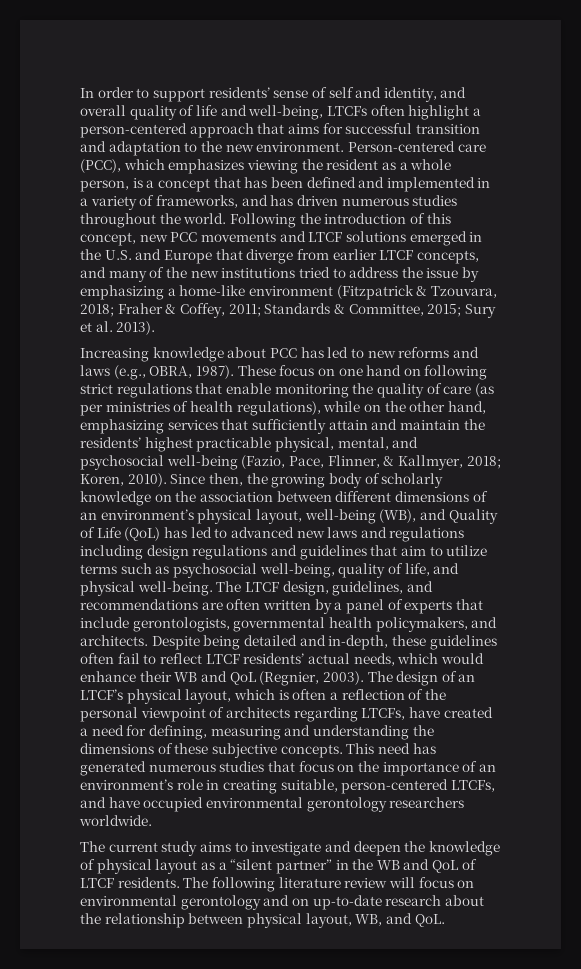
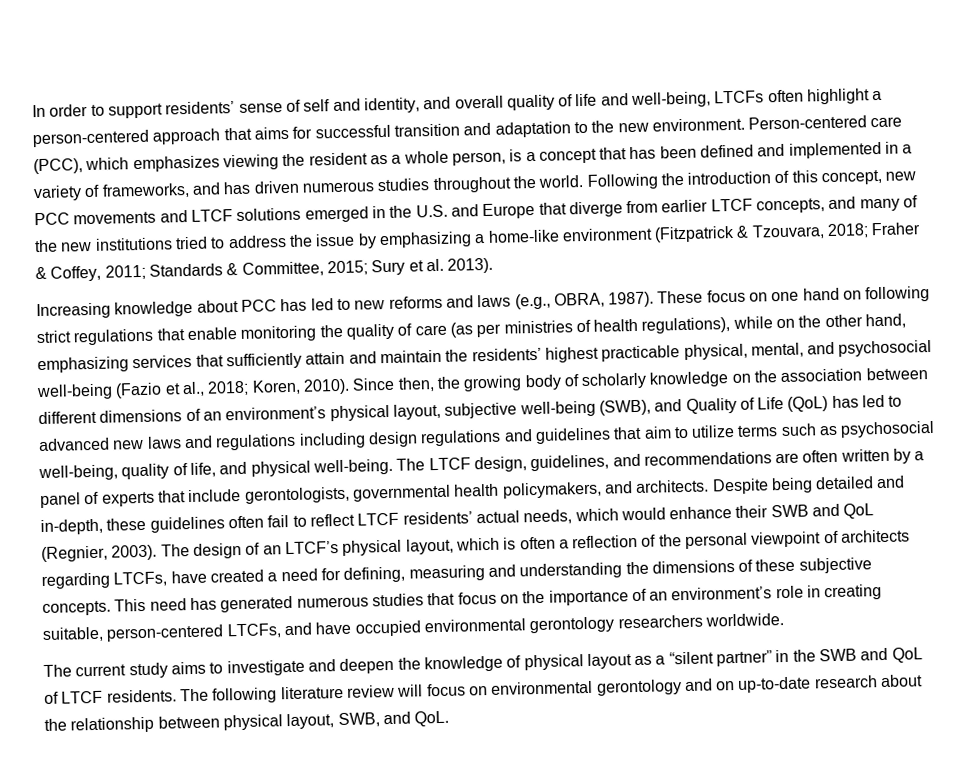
- These focus on one hand on following strict regulations that enable monitoring the quality of care (as per ministries of health regulations), while on the other hand, emphasizing services that sufficiently attain and maintain the residents’ highest practicable physical, mental, and psychosocial well-being (Fazio, Pace, Flinner, & Kallmyer, 2018; Koren, 2010).
+ These focus on one hand on following strict regulations that enable monitoring the quality of care (as per ministries of health regulations), while on the other hand, emphasizing services that sufficiently attain and maintain the residents’ highest practicable physical, mental, and psychosocial well-being (Fazio et al., 2018; Koren, 2010).
- Since then, the growing body of scholarly knowledge on the association between different dimensions of an environment’s physical layout, well-being (WB), and Quality of Life (QoL) has led to advanced new laws and regulations including design regulations and guidelines that aim to utilize terms such as psychosocial well-being, quality of life, and physical well-being.
+ Since then, the growing body of scholarly knowledge on the association between different dimensions of an environment’s physical layout, subjective well-being (SWB), and Quality of Life (QoL) has led to advanced new laws and regulations including design regulations and guidelines that aim to utilize terms such as psychosocial well-being, quality of life, and physical well-being.
- Despite being detailed and in-depth, these guidelines often fail to reflect LTCF residents’ actual needs, which would enhance their WB and QoL (Regnier, 2003).
+ Despite being detailed and in-depth, these guidelines often fail to reflect LTCF residents’ actual needs, which would enhance their SWB and QoL (Regnier, 2003).
- The current study aims to investigate and deepen the knowledge of physical layout as a “silent partner” in the WB and QoL of LTCF residents.
+ The current study aims to investigate and deepen the knowledge of physical layout as a “silent partner” in the SWB and QoL of LTCF residents.
- The following literature review will focus on environmental gerontology and on up-to-date research about the relationship between physical layout, WB, and QoL.
+ The following literature review will focus on environmental gerontology and on up-to-date research about the relationship between physical layout, SWB, and QoL.

